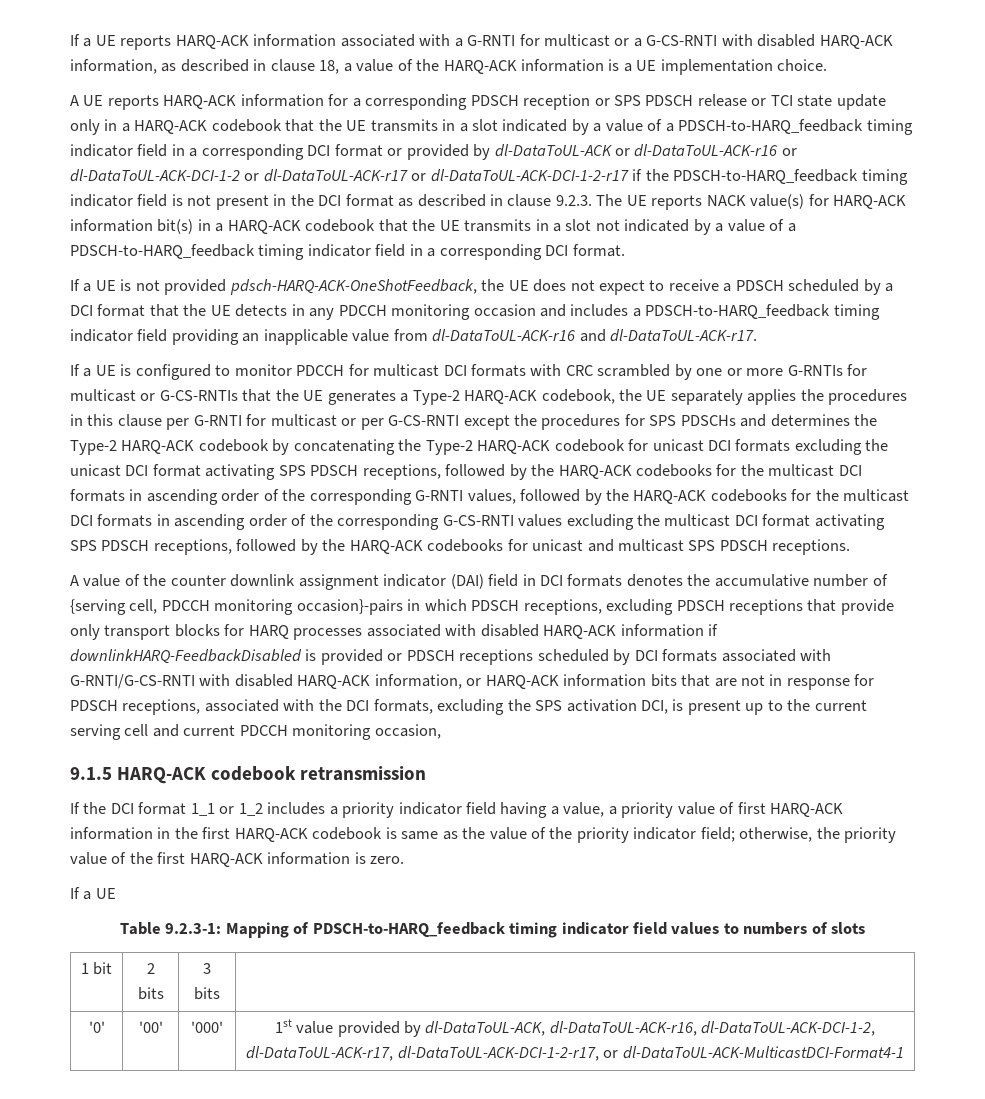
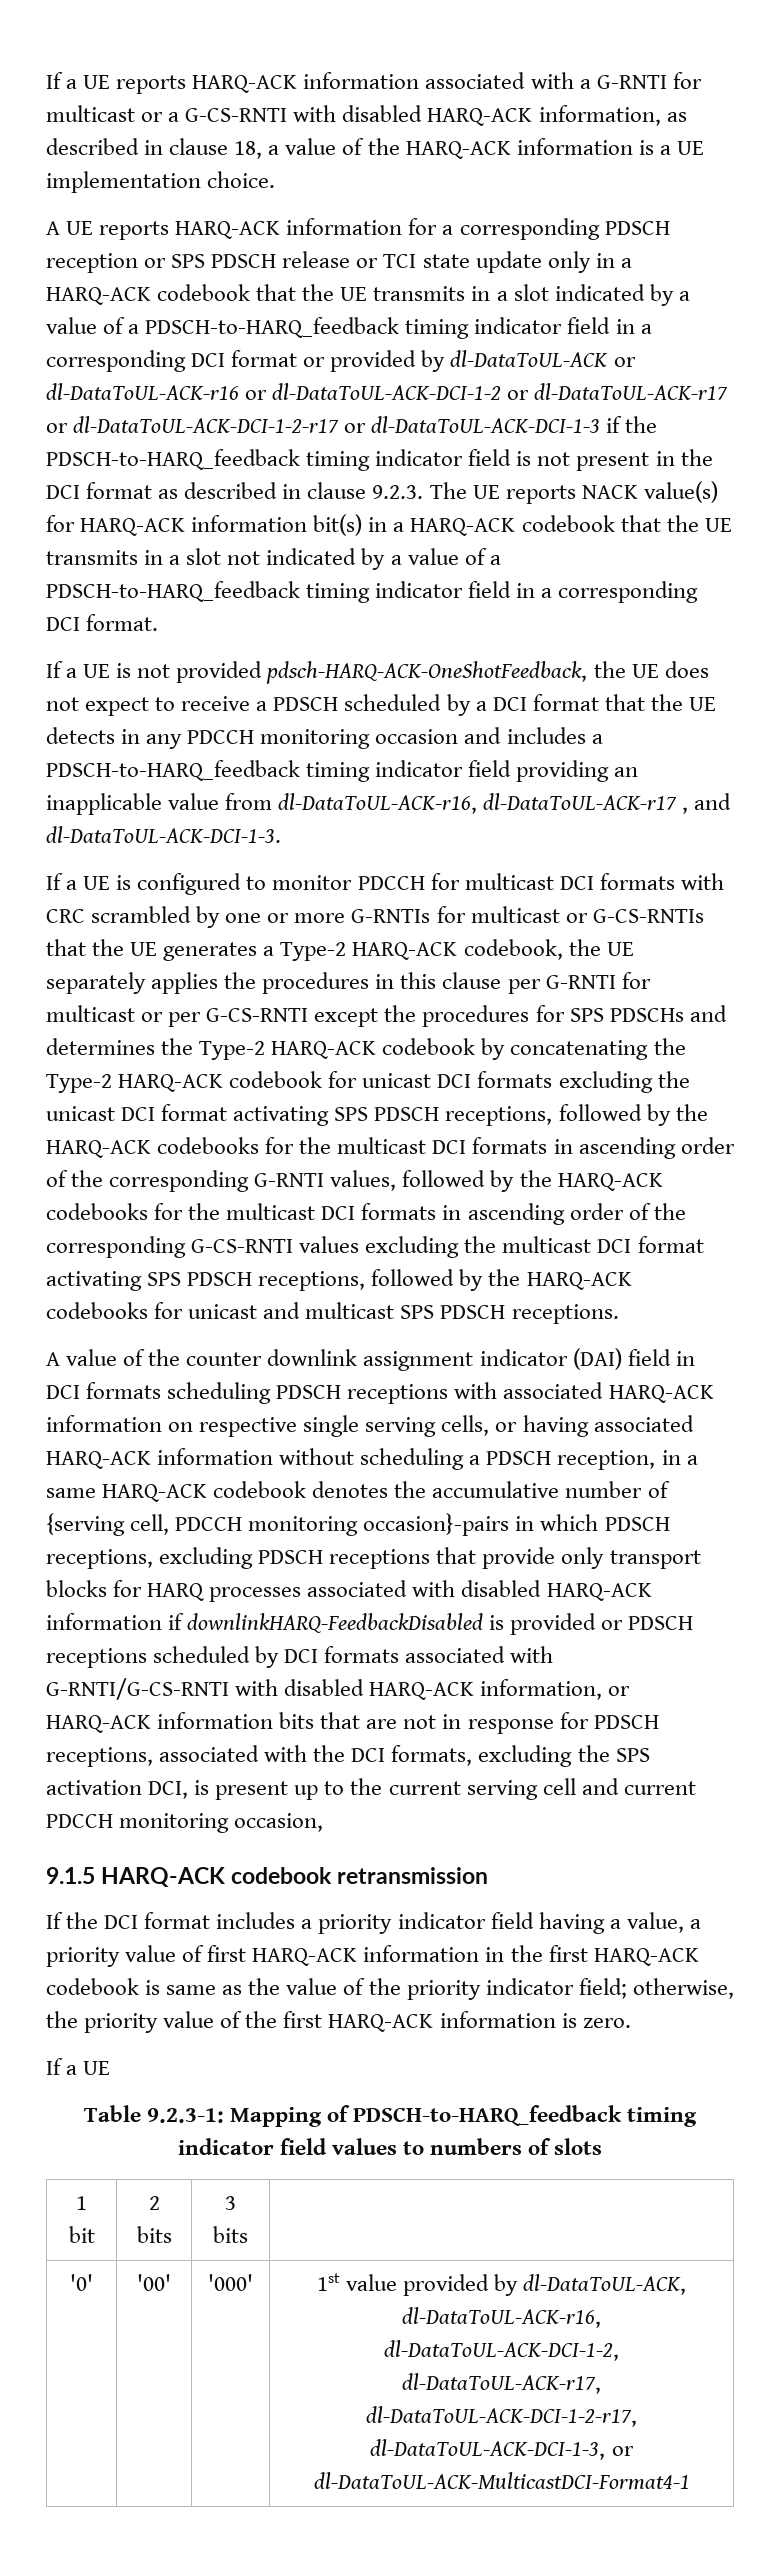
- A UE reports HARQ-ACK information for a corresponding PDSCH reception or SPS PDSCH release or TCI state update only in a HARQ-ACK codebook that the UE transmits in a slot indicated by a value of a PDSCH-to-HARQ_feedback timing indicator field in a corresponding DCI format or provided by dl-DataToUL-ACK or dl-DataToUL-ACK-r16 or dl-DataToUL-ACK-DCI-1-2 or dl-DataToUL-ACK-r17 or dl-DataToUL-ACK-DCI-1-2-r17 if the PDSCH-to-HARQ_feedback timing indicator field is not present in the DCI format as described in clause 9.2.3. The UE reports NACK value(s) for HARQ-ACK information bit(s) in a HARQ-ACK codebook that the UE transmits in a slot not indicated by a value of a PDSCH-to-HARQ_feedback timing indicator field in a corresponding DCI format.
+ A UE reports HARQ-ACK information for a corresponding PDSCH reception or SPS PDSCH release or TCI state update only in a HARQ-ACK codebook that the UE transmits in a slot indicated by a value of a PDSCH-to-HARQ_feedback timing indicator field in a corresponding DCI format or provided by dl-DataToUL-ACK or dl-DataToUL-ACK-r16 or dl-DataToUL-ACK-DCI-1-2 or dl-DataToUL-ACK-r17 or dl-DataToUL-ACK-DCI-1-2-r17 or dl-DataToUL-ACK-DCI-1-3 if the PDSCH-to-HARQ_feedback timing indicator field is not present in the DCI format as described in clause 9.2.3. The UE reports NACK value(s) for HARQ-ACK information bit(s) in a HARQ-ACK codebook that the UE transmits in a slot not indicated by a value of a PDSCH-to-HARQ_feedback timing indicator field in a corresponding DCI format.
- If a UE is not provided pdsch-HARQ-ACK-OneShotFeedback, the UE does not expect to receive a PDSCH scheduled by a DCI format that the UE detects in any PDCCH monitoring occasion and includes a PDSCH-to-HARQ_feedback timing indicator field providing an inapplicable value from dl-DataToUL-ACK-r16 and dl-DataToUL-ACK-r17.
+ If a UE is not provided pdsch-HARQ-ACK-OneShotFeedback, the UE does not expect to receive a PDSCH scheduled by a DCI format that the UE detects in any PDCCH monitoring occasion and includes a PDSCH-to-HARQ_feedback timing indicator field providing an inapplicable value from dl-DataToUL-ACK-r16, dl-DataToUL-ACK-r17 , and dl-DataToUL-ACK-DCI-1-3.
- A value of the counter downlink assignment indicator (DAI) field in DCI formats denotes the accumulative number of {serving cell, PDCCH monitoring occasion}-pairs in which PDSCH receptions, excluding PDSCH receptions that provide only transport blocks for HARQ processes associated with disabled HARQ-ACK information if downlinkHARQ-FeedbackDisabled is provided or PDSCH receptions scheduled by DCI formats associated with G-RNTI/G-CS-RNTI with disabled HARQ-ACK information, or HARQ-ACK information bits that are not in response for PDSCH receptions, associated with the DCI formats, excluding the SPS activation DCI, is present up to the current serving cell and current PDCCH monitoring occasion,
+ A value of the counter downlink assignment indicator (DAI) field in DCI formats scheduling PDSCH receptions with associated HARQ-ACK information on respective single serving cells, or having associated HARQ-ACK information without scheduling a PDSCH reception, in a same HARQ-ACK codebook denotes the accumulative number of {serving cell, PDCCH monitoring occasion}-pairs in which PDSCH receptions, excluding PDSCH receptions that provide only transport blocks for HARQ processes associated with disabled HARQ-ACK information if downlinkHARQ-FeedbackDisabled is provided or PDSCH receptions scheduled by DCI formats associated with G-RNTI/G-CS-RNTI with disabled HARQ-ACK information, or HARQ-ACK information bits that are not in response for PDSCH receptions, associated with the DCI formats, excluding the SPS activation DCI, is present up to the current serving cell and current PDCCH monitoring occasion,
- If the DCI format 1_1 or 1_2 includes a priority indicator field having a value, a priority value of first HARQ-ACK information in the first HARQ-ACK codebook is same as the value of the priority indicator field; otherwise, the priority value of the first HARQ-ACK information is zero.
+ If the DCI format includes a priority indicator field having a value, a priority value of first HARQ-ACK information in the first HARQ-ACK codebook is same as the value of the priority indicator field; otherwise, the priority value of the first HARQ-ACK information is zero.
- '0' | '00' | '000' | 1st value provided by dl-DataToUL-ACK, dl-DataToUL-ACK-r16, dl-DataToUL-ACK-DCI-1-2, dl-DataToUL-ACK-r17, dl-DataToUL-ACK-DCI-1-2-r17, or dl-DataToUL-ACK-MulticastDCI-Format4-1
+ '0' | '00' | '000' | 1st value provided by dl-DataToUL-ACK, dl-DataToUL-ACK-r16, dl-DataToUL-ACK-DCI-1-2, dl-DataToUL-ACK-r17, dl-DataToUL-ACK-DCI-1-2-r17, dl-DataToUL-ACK-DCI-1-3, or dl-DataToUL-ACK-MulticastDCI-Format4-1

